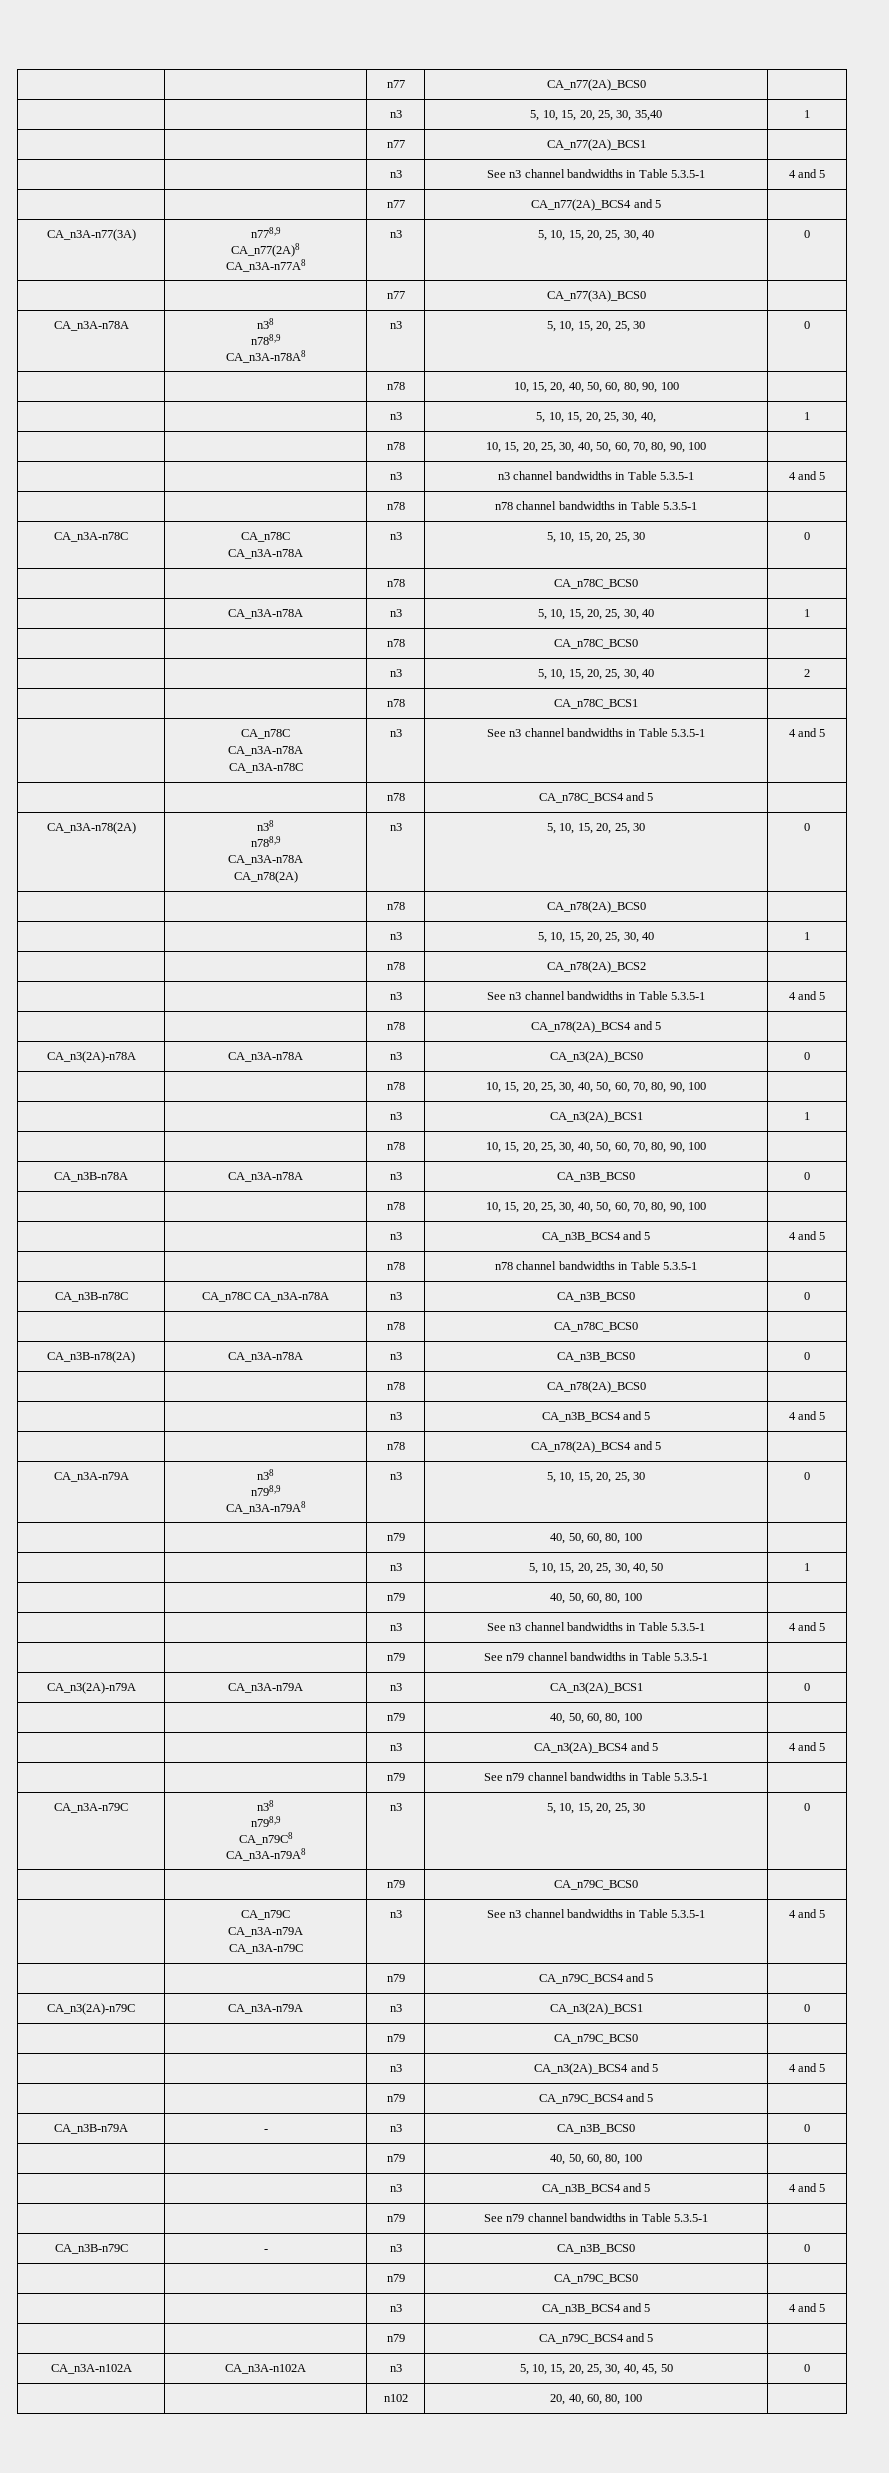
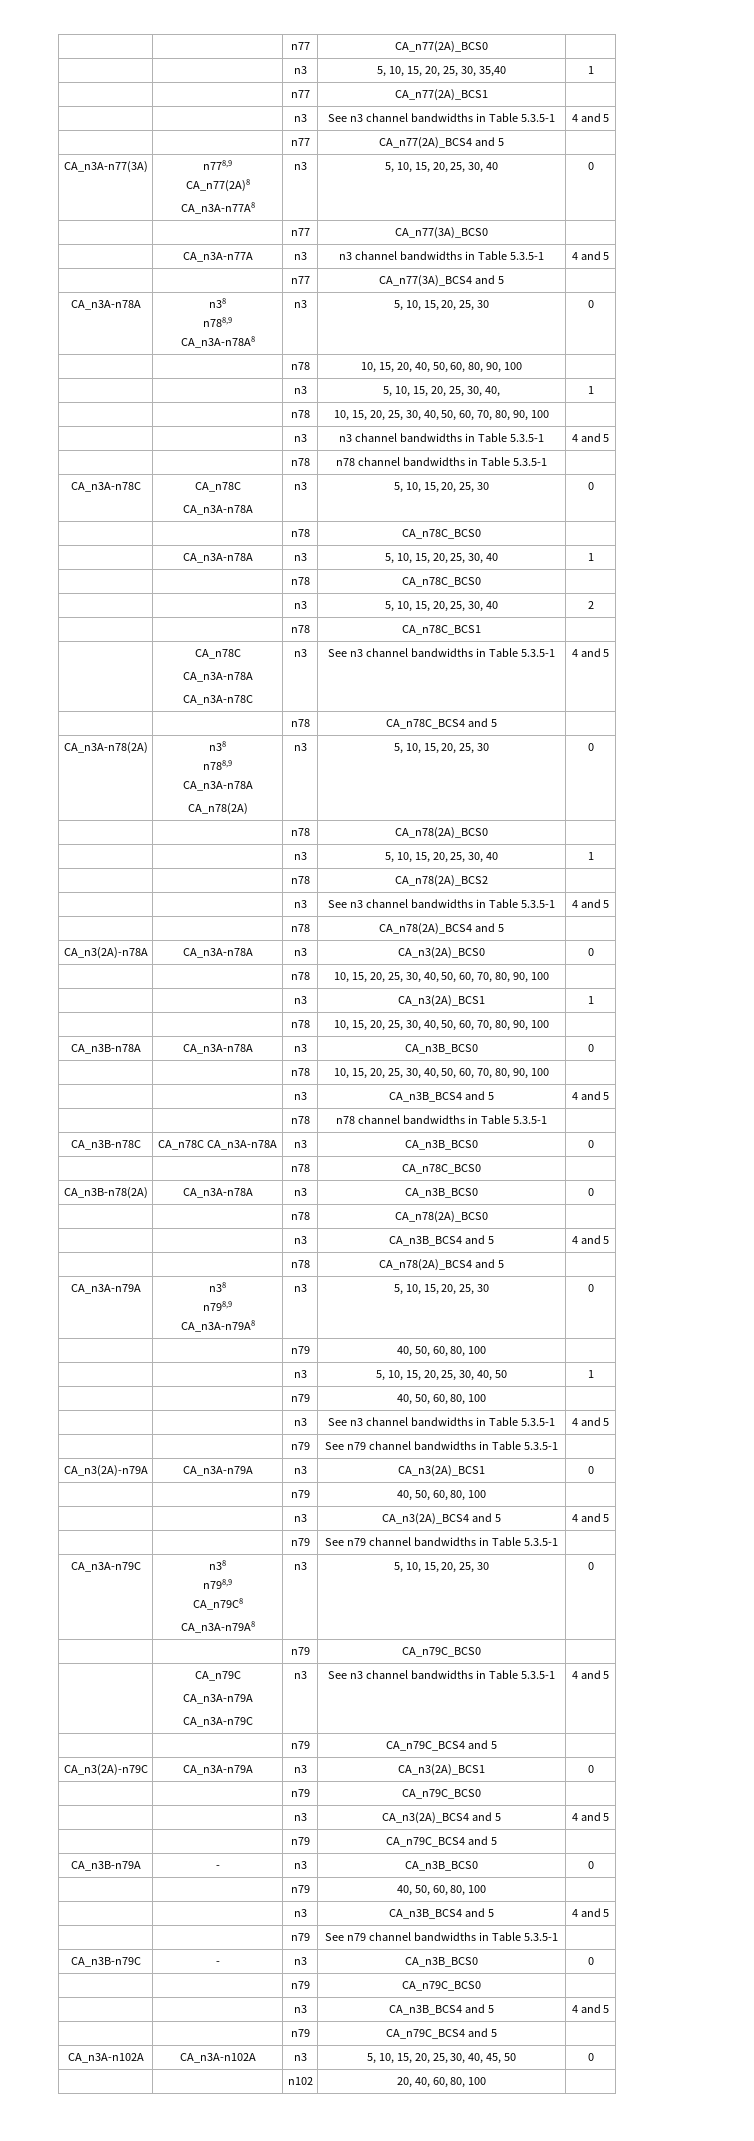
+ | CA_n3A-n77A | n3 | n3 channel bandwidths in Table 5.3.5-1 | 4 and 5
+ | | n77 | CA_n77(3A)_BCS4 and 5 |

